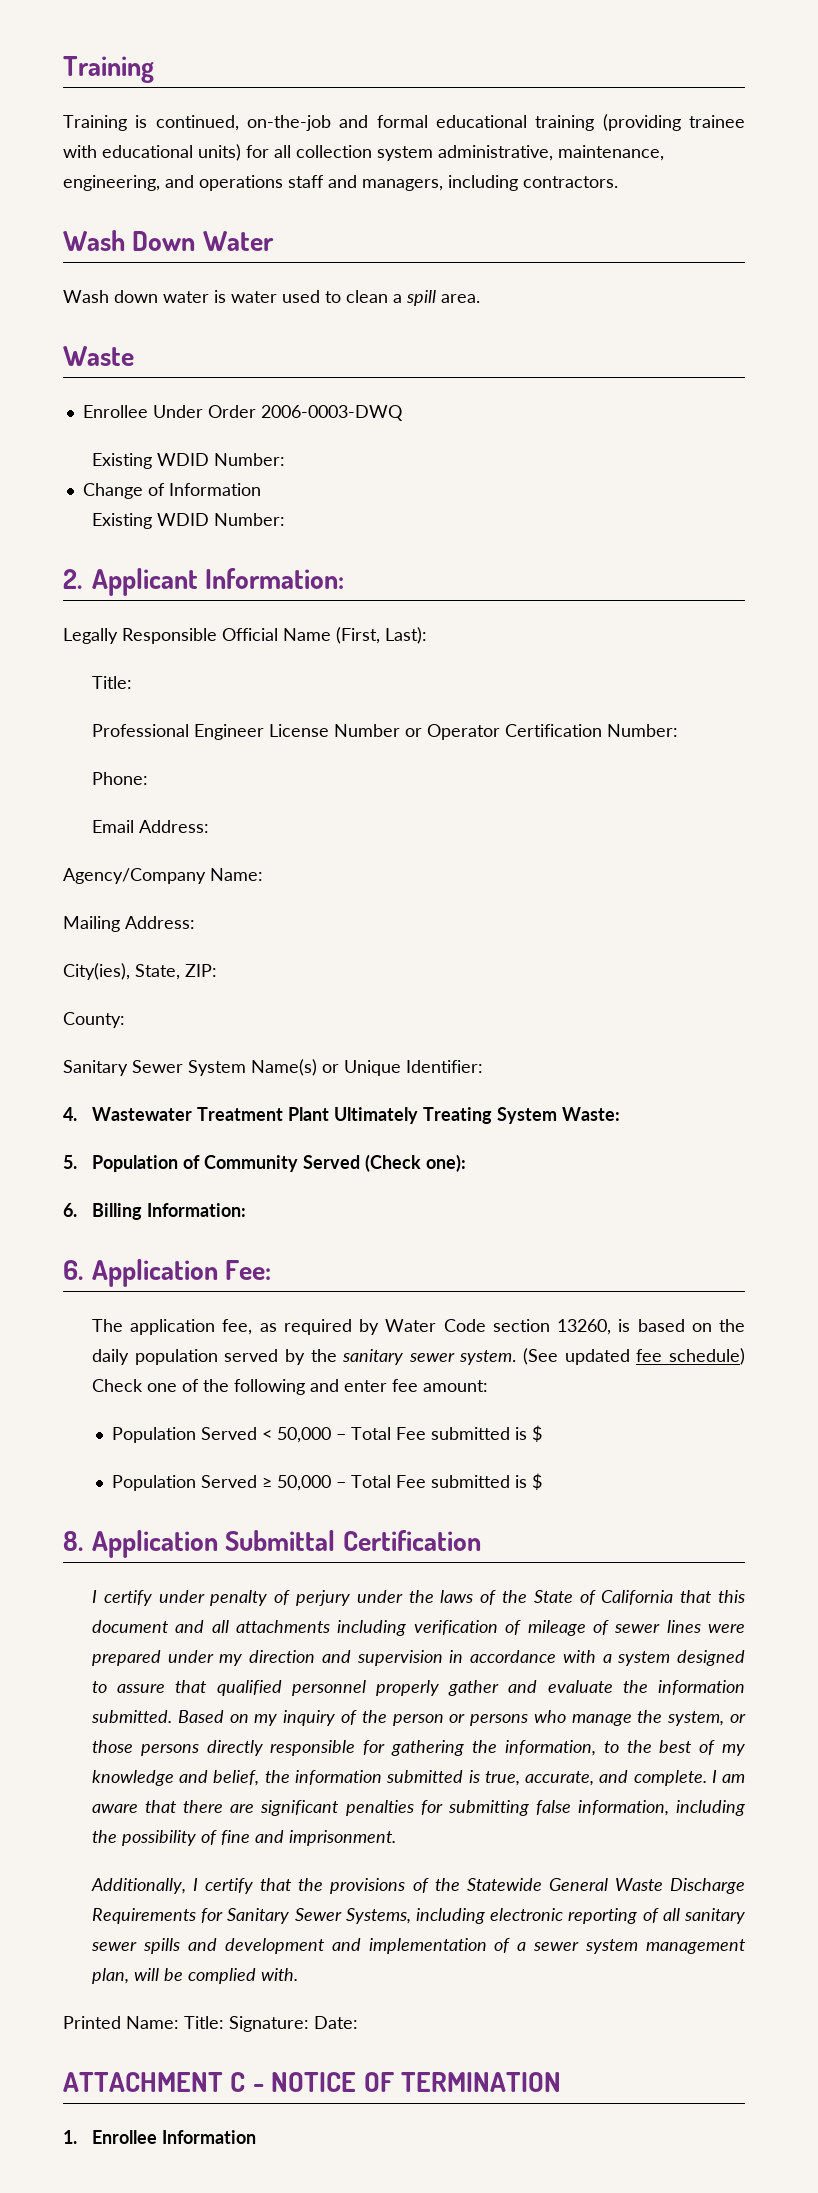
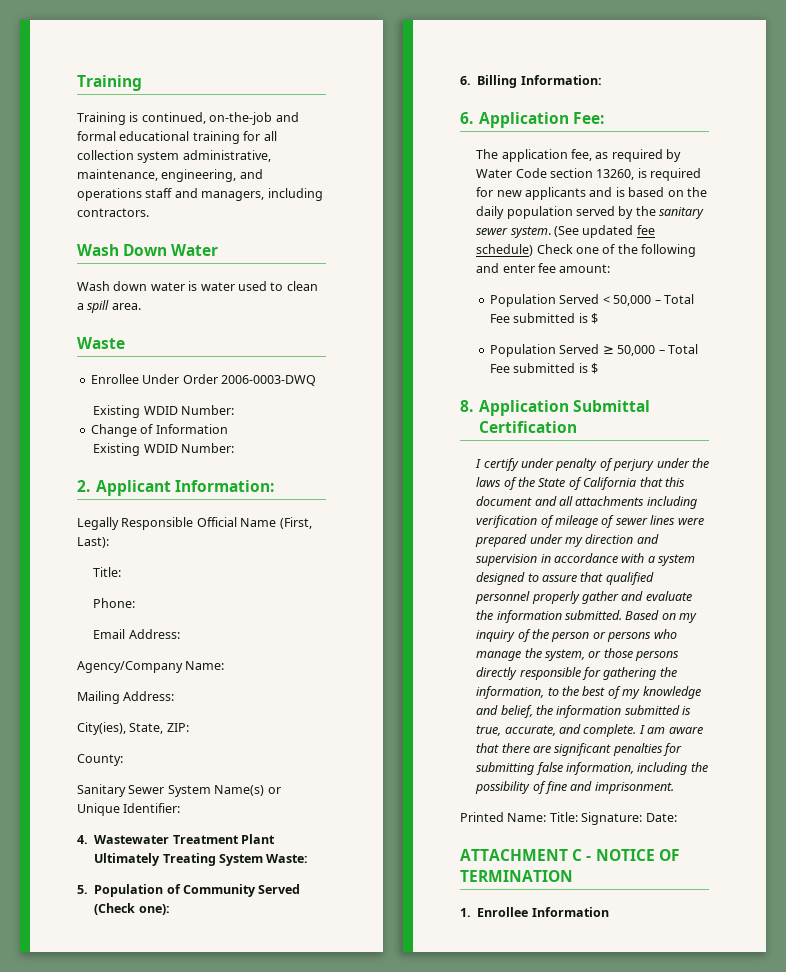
- Training is continued, on-the-job and formal educational training (providing trainee with educational units) for all collection system administrative, maintenance, engineering, and operations staff and managers, including contractors.
+ Training is continued, on-the-job and formal educational training for all collection system administrative, maintenance, engineering, and operations staff and managers, including contractors.
- Professional Engineer License Number or Operator Certification Number:
- The application fee, as required by Water Code section 13260, is based on the daily population served by the sanitary sewer system.
+ The application fee, as required by Water Code section 13260, is required for new applicants and is based on the daily population served by the sanitary sewer system.
- Additionally, I certify that the provisions of the Statewide General Waste Discharge Requirements for Sanitary Sewer Systems, including electronic reporting of all sanitary sewer spills and development and implementation of a sewer system management plan, will be complied with.

